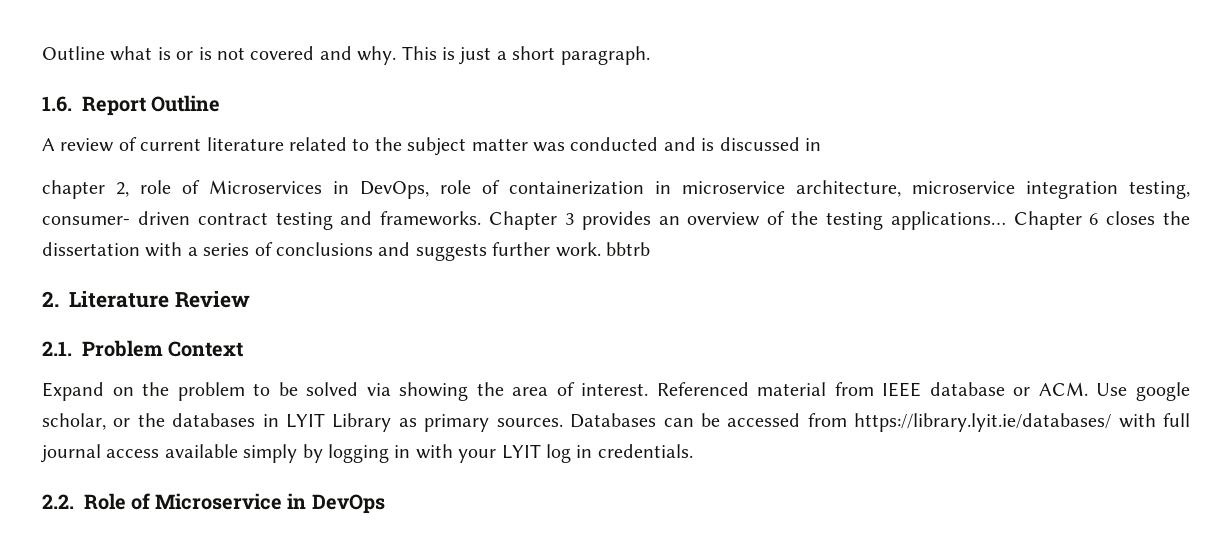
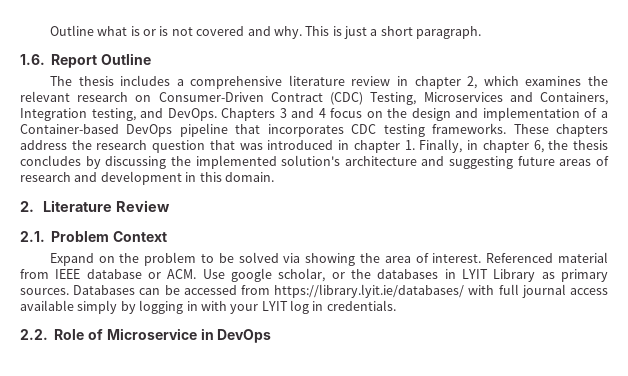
- A review of current literature related to the subject matter was conducted and is discussed in
- chapter 2, role of Microservices in DevOps, role of containerization in microservice architecture, microservice integration testing, consumer- driven contract testing and frameworks. Chapter 3 provides an overview of the testing applications… Chapter 6 closes the dissertation with a series of conclusions and suggests further work. bbtrb
+ The thesis includes a comprehensive literature review in chapter 2, which examines the relevant research on Consumer-Driven Contract (CDC) Testing, Microservices and Containers, Integration testing, and DevOps. Chapters 3 and 4 focus on the design and implementation of a Container-based DevOps pipeline that incorporates CDC testing frameworks. These chapters address the research question that was introduced in chapter 1. Finally, in chapter 6, the thesis concludes by discussing the implemented solution's architecture and suggesting future areas of research and development in this domain.

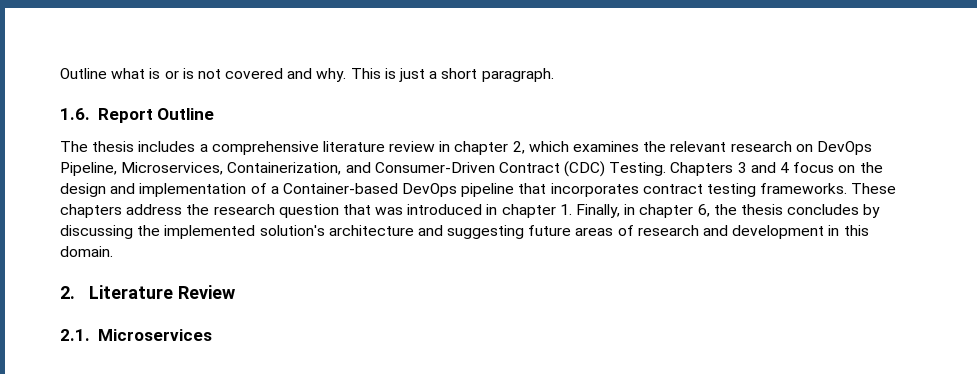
- The thesis includes a comprehensive literature review in chapter 2, which examines the relevant research on Consumer-Driven Contract (CDC) Testing, Microservices and Containers, Integration testing, and DevOps.
+ The thesis includes a comprehensive literature review in chapter 2, which examines the relevant research on DevOps Pipeline, Microservices, Containerization, and Consumer-Driven Contract (CDC) Testing.
- Chapters 3 and 4 focus on the design and implementation of a Container-based DevOps pipeline that incorporates CDC testing frameworks.
+ Chapters 3 and 4 focus on the design and implementation of a Container-based DevOps pipeline that incorporates contract testing frameworks.
- 2.1. Problem Context
- Expand on the problem to be solved via showing the area of interest. Referenced material from IEEE database or ACM. Use google scholar, or the databases in LYIT Library as primary sources. Databases can be accessed from https://library.lyit.ie/databases/ with full journal access available simply by logging in with your LYIT log in credentials.
- 2.2. Role of Microservice in DevOps
+ 2.1. Microservices

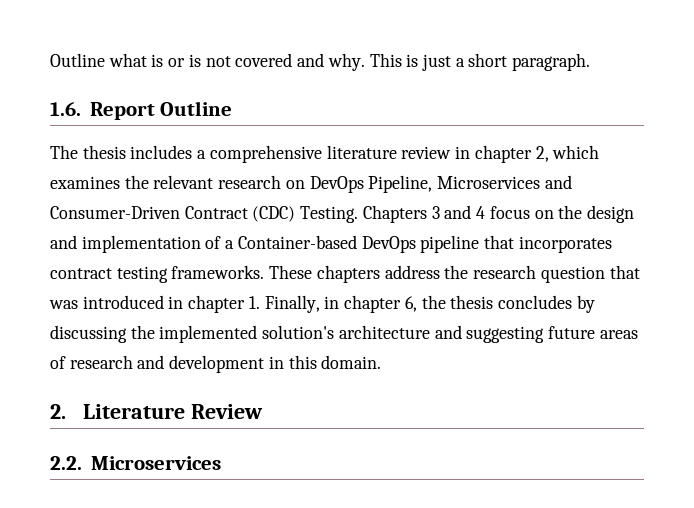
- The thesis includes a comprehensive literature review in chapter 2, which examines the relevant research on DevOps Pipeline, Microservices, Containerization, and Consumer-Driven Contract (CDC) Testing.
+ The thesis includes a comprehensive literature review in chapter 2, which examines the relevant research on DevOps Pipeline, Microservices and Consumer-Driven Contract (CDC) Testing.
- 2.1. Microservices
+ 2.2. Microservices

